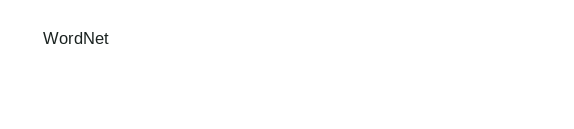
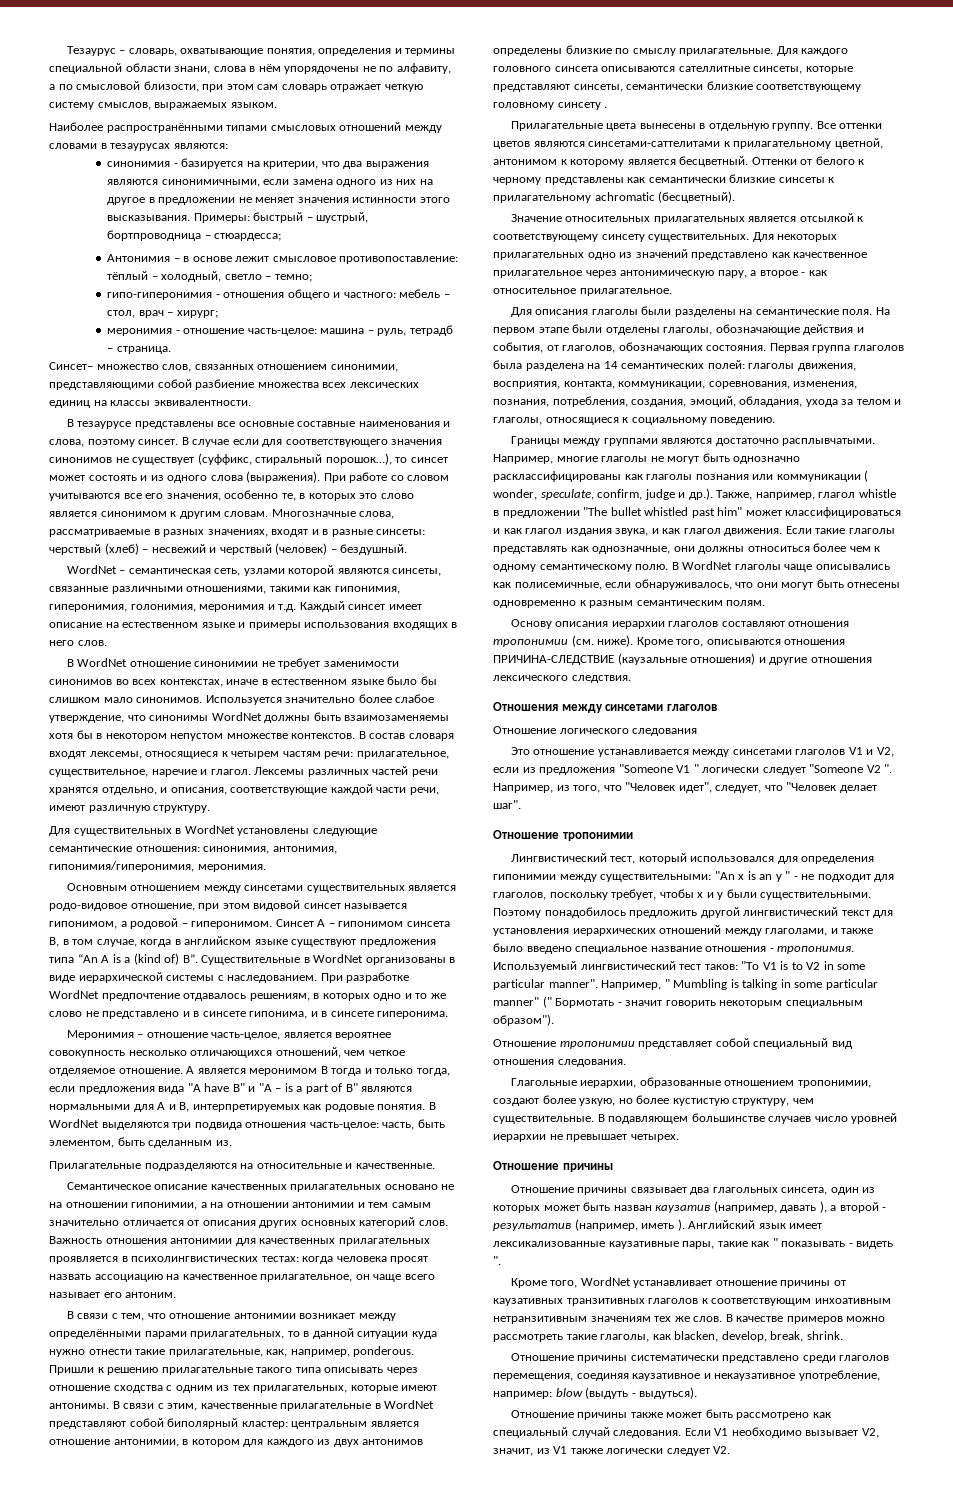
- WordNet
+ Тезаурус – словарь, охватывающие понятия, определения и термины специальной области знани, слова в нём упорядочены не по алфавиту, а по смысловой близости, при этом сам словарь отражает четкую систему смыслов, выражаемых языком.
+ Наиболее распространёнными типами смысловых отношений между словами в тезаурусах являются:
+ синонимия - базируется на критерии, что два выражения являются синонимичными, если замена одного из них на другое в предложении не меняет значения истинности этого высказывания. Примеры: быстрый – шустрый, бортпроводница – стюардесса;
+ Антонимия – в основе лежит смысловое противопоставление: тёплый – холодный, светло – темно;
+ гипо-гиперонимия - отношения общего и частного: мебель – стол, врач – хирург;
+ меронимия - отношение часть-целое: машина – руль, тетрадб – страница.
+ Синсет– множество слов, связанных отношением синонимии, представляющими собой разбиение множества всех лексических единиц на классы эквивалентности.
+ В тезаурусе представлены все основные составные наименования и слова, поэтому синсет. В случае если для соответствующего значения синонимов не существует (суффикс, стиральный порошок…), то синсет может состоять и из одного слова (выражения). При работе со словом учитываются все его значения, особенно те, в которых это слово является синонимом к другим словам. Многозначные слова, рассматриваемые в разных значениях, входят и в разные синсеты: черствый (хлеб) – несвежий и черствый (человек) – бездушный.
+ WordNet – семантическая сеть, узлами которой являются синсеты, связанные различными отношениями, такими как гипонимия, гиперонимия, голонимия, меронимия и т.д. Каждый синсет имеет описание на естественном языке и примеры использования входящих в него слов.
+ В WordNet отношение синонимии не требует заменимости синонимов во всех контекстах, иначе в естественном языке было бы слишком мало синонимов. Используется значительно более слабое утверждение, что синонимы WordNet должны быть взаимозаменяемы хотя бы в некотором непустом множестве контекстов. В состав словаря входят лексемы, относящиеся к четырем частям речи: прилагательное, существительное, наречие и глагол. Лексемы различных частей речи хранятся отдельно, и описания, соответствующие каждой части речи, имеют различную структуру.
+ Для существительных в WordNet установлены следующие семантические отношения: синонимия, антонимия, гипонимия/гиперонимия, меронимия.
+ Основным отношением между синсетами существительных является родо-видовое отношение, при этом видовой синсет называется гипонимом, а родовой – гиперонимом. Синсет A – гипонимом синсета B, в том случае, когда в английском языке существуют предложения типа “An A is a (kind of) B”. Cуществительные в WordNet организованы в виде иерархической системы с наследованием. При разработке WordNet предпочтение отдавалось решениям, в которых одно и то же слово не представлено и в синсете гипонима, и в синсете гиперонима.
+ Меронимия – отношение часть-целое, является вероятнее совокупность несколько отличающихся отношений, чем четкое отделяемое отношение. A является меронимом B тогда и только тогда, если предложения вида "A have B" и "A – is a part of B" являются нормальными для A и B, интерпретируемых как родовые понятия. В WordNet выделяются три подвида отношения часть-целое: часть, быть элементом, быть сделанным из.
+ Прилагательные подразделяются на относительные и качественные.
+ Семантическое описание качественных прилагательных основано не на отношении гипонимии, а на отношении антонимии и тем самым значительно отличается от описания других основных категорий слов. Важность отношения антонимии для качественных прилагательных проявляется в психолингвистических тестах: когда человека просят назвать ассоциацию на качественное прилагательное, он чаще всего называет его антоним.
+ В связи с тем, что отношение антонимии возникает между определёнными парами прилагательных, то в данной ситуации куда нужно отнести такие прилагательные, как, например, ponderous. Пришли к решению прилагательные такого типа описывать через отношение сходства с одним из тех прилагательных, которые имеют антонимы. В связи с этим, качественные прилагательные в WordNet представляют собой биполярный кластер: центральным является отношение антонимии, в котором для каждого из двух антонимов определены близкие по смыслу прилагательные. Для каждого головного синсета описываются сателлитные синсеты, которые представляют синсеты, семантически близкие соответствующему головному синсету .
+ Прилагательные цвета вынесены в отдельную группу. Все оттенки цветов являются синсетами-саттелитами к прилагательному цветной, антонимом к которому является бесцветный. Оттенки от белого к черному представлены как семантически близкие синсеты к прилагательному achromatic (бесцветный).
+ Значение относительных прилагательных является отсылкой к соответствующему синсету существительных. Для некоторых прилагательных одно из значений представлено как качественное прилагательное через антонимическую пару, а второе - как относительное прилагательное.
+ Для описания глаголы были разделены на семантические поля. На первом этапе были отделены глаголы, обозначающие действия и события, от глаголов, обозначающих состояния. Первая группа глаголов была разделена на 14 семантических полей: глаголы движения, восприятия, контакта, коммуникации, соревнования, изменения, познания, потребления, создания, эмоций, обладания, ухода за телом и глаголы, относящиеся к социальному поведению.
+ Границы между группами являются достаточно расплывчатыми. Например, многие глаголы не могут быть однозначно расклассифицированы как глаголы познания или коммуникации ( wonder, speculate, confirm, judge и др.). Также, например, глагол whistle в предложении "The bullet whistled past him" может классифицироваться и как глагол издания звука, и как глагол движения. Если такие глаголы представлять как однозначные, они должны относиться более чем к одному семантическому полю. В WordNet глаголы чаще описывались как полисемичные, если обнаруживалось, что они могут быть отнесены одновременно к разным семантическим полям.
+ Основу описания иерархии глаголов составляют отношения тропонимии (см. ниже). Кроме того, описываются отношения ПРИЧИНА-СЛЕДСТВИЕ (каузальные отношения) и другие отношения лексического следствия.
+ Отношения между синсетами глаголов
+ Отношение логического следования
+ Это отношение устанавливается между синсетами глаголов V1 и V2, если из предложения "Someone V1 " логически следует "Someone V2 ". Например, из того, что "Человек идет", следует, что "Человек делает шаг".
+ Отношение тропонимии
+ Лингвистический тест, который использовался для определения гипонимии между существительными: "An x is an y " - не подходит для глаголов, поскольку требует, чтобы x и y были существительными. Поэтому понадобилось предложить другой лингвистический текст для установления иерархических отношений между глаголами, и также было введено специальное название отношения - тропонимия. Используемый лингвистический тест таков: "To V1 is to V2 in some particular manner". Например, " Mumbling is talking in some particular manner" (" Бормотать - значит говорить некоторым специальным образом").
+ Отношение тропонимии представляет собой специальный вид отношения следования.
+ Глагольные иерархии, образованные отношением тропонимии, создают более узкую, но более кустистую структуру, чем существительные. В подавляющем большинстве случаев число уровней иерархии не превышает четырех.
+ Отношение причины
+ Отношение причины связывает два глагольных синсета, один из которых может быть назван каузатив (например, давать ), а второй - результатив (например, иметь ). Английский язык имеет лексикализованные каузативные пары, такие как " показывать - видеть ".
+ Кроме того, WordNet устанавливает отношение причины от каузативных транзитивных глаголов к соответствующим инхоативным нетранзитивным значениям тех же слов. В качестве примеров можно рассмотреть такие глаголы, как blacken, develop, break, shrink.
+ Отношение причины систематически представлено среди глаголов перемещения, соединяя каузативное и некаузативное употребление, например: blow (выдуть - выдуться).
+ Отношение причины также может быть рассмотрено как специальный случай следования. Если V1 необходимо вызывает V2, значит, из V1 также логически следует V2.

